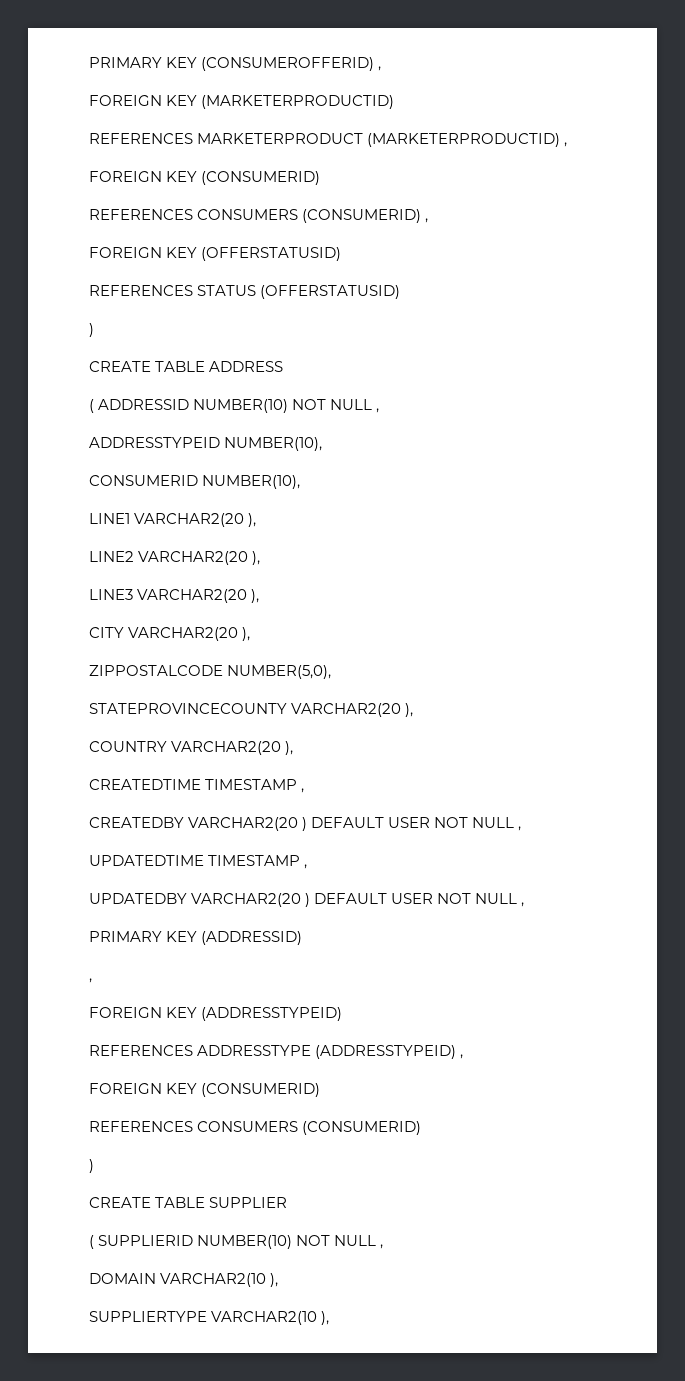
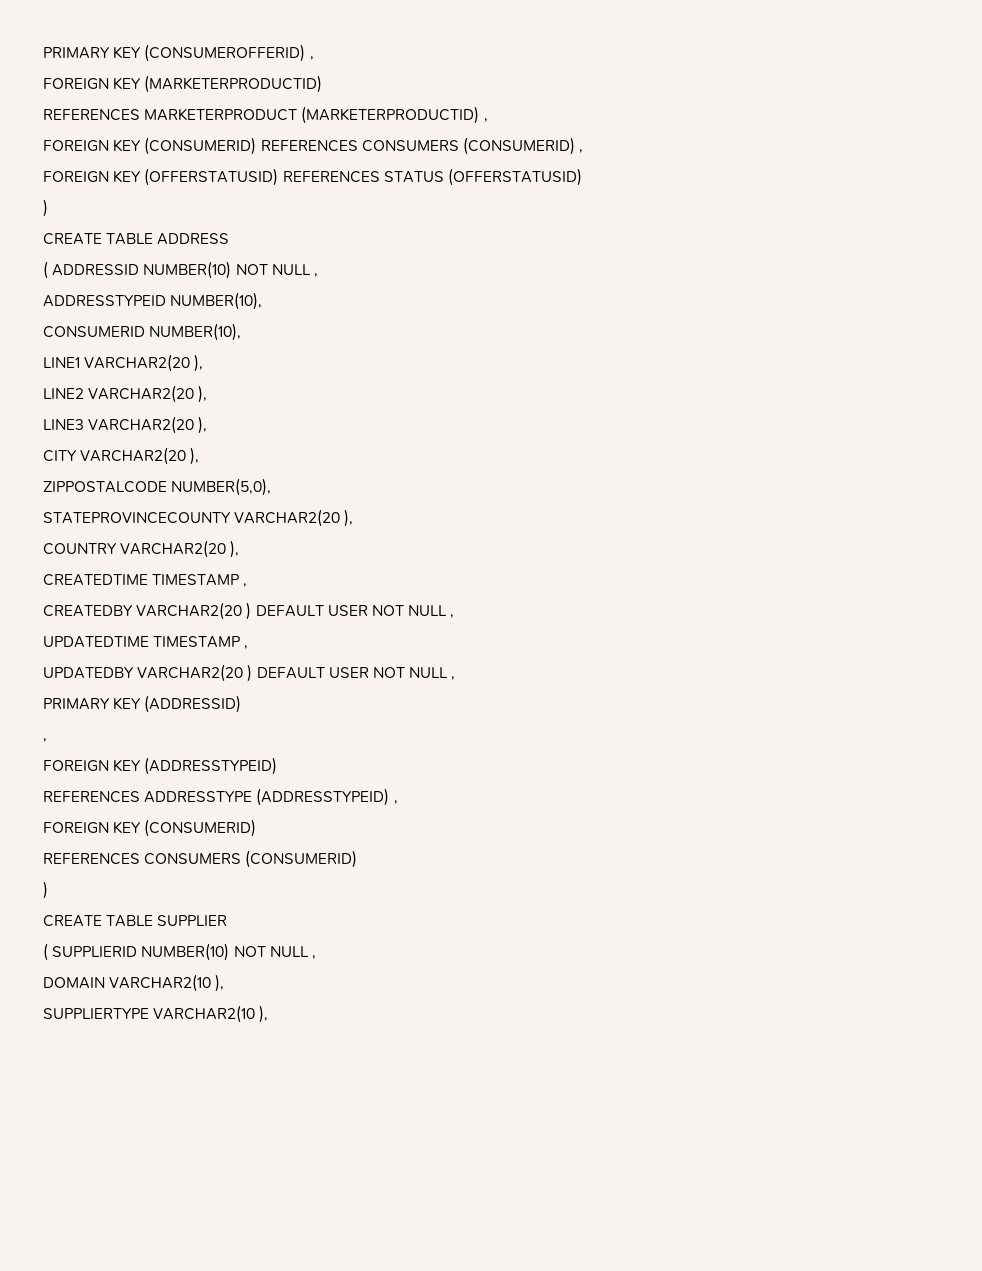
  REFERENCES MARKETERPRODUCT (MARKETERPRODUCTID) ,
- FOREIGN KEY (CONSUMERID)
- REFERENCES CONSUMERS (CONSUMERID) ,
+ FOREIGN KEY (CONSUMERID) REFERENCES CONSUMERS (CONSUMERID) ,
- FOREIGN KEY (OFFERSTATUSID)
- REFERENCES STATUS (OFFERSTATUSID)
+ FOREIGN KEY (OFFERSTATUSID) REFERENCES STATUS (OFFERSTATUSID)

